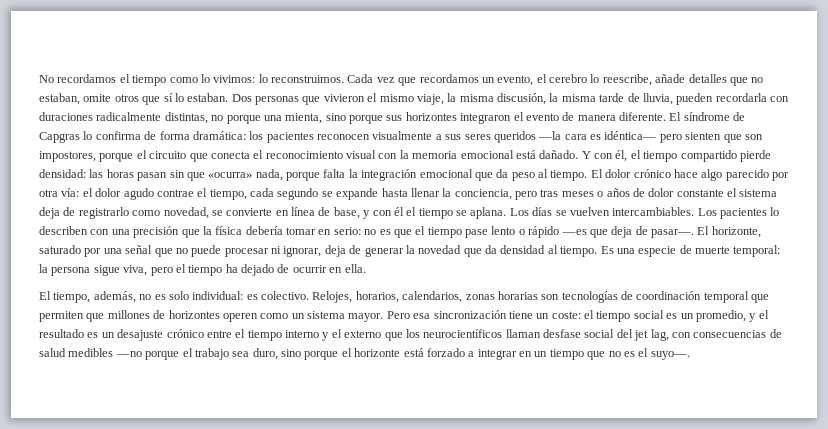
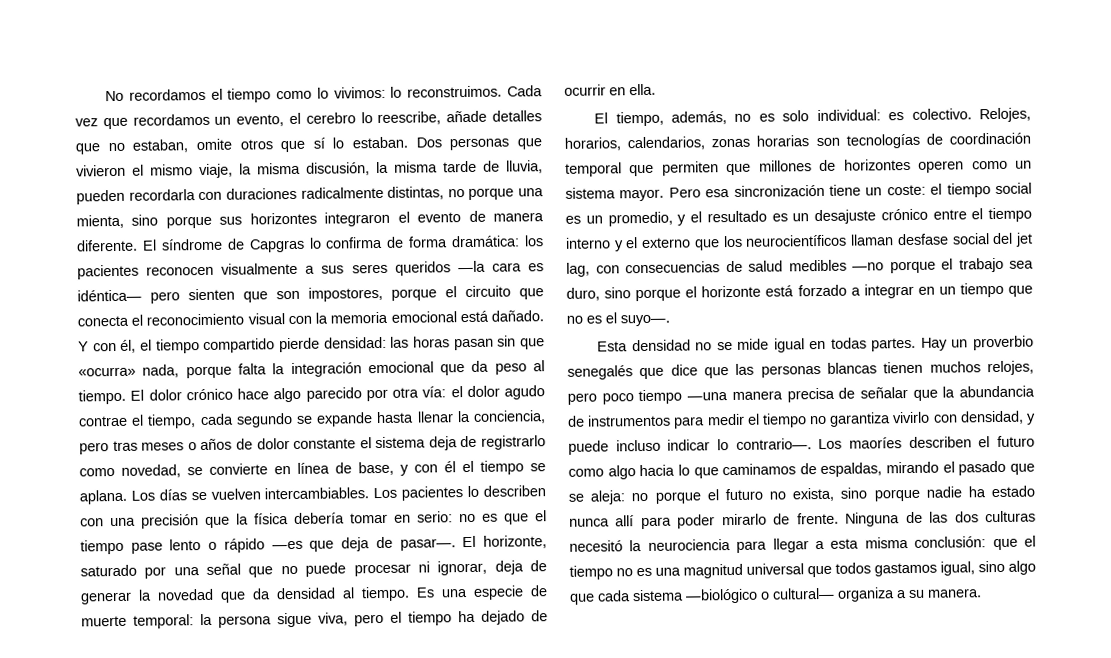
+ Esta densidad no se mide igual en todas partes. Hay un proverbio senegalés que dice que las personas blancas tienen muchos relojes, pero poco tiempo —una manera precisa de señalar que la abundancia de instrumentos para medir el tiempo no garantiza vivirlo con densidad, y puede incluso indicar lo contrario—. Los maoríes describen el futuro como algo hacia lo que caminamos de espaldas, mirando el pasado que se aleja: no porque el futuro no exista, sino porque nadie ha estado nunca allí para poder mirarlo de frente. Ninguna de las dos culturas necesitó la neurociencia para llegar a esta misma conclusión: que el tiempo no es una magnitud universal que todos gastamos igual, sino algo que cada sistema —biológico o cultural— organiza a su manera.

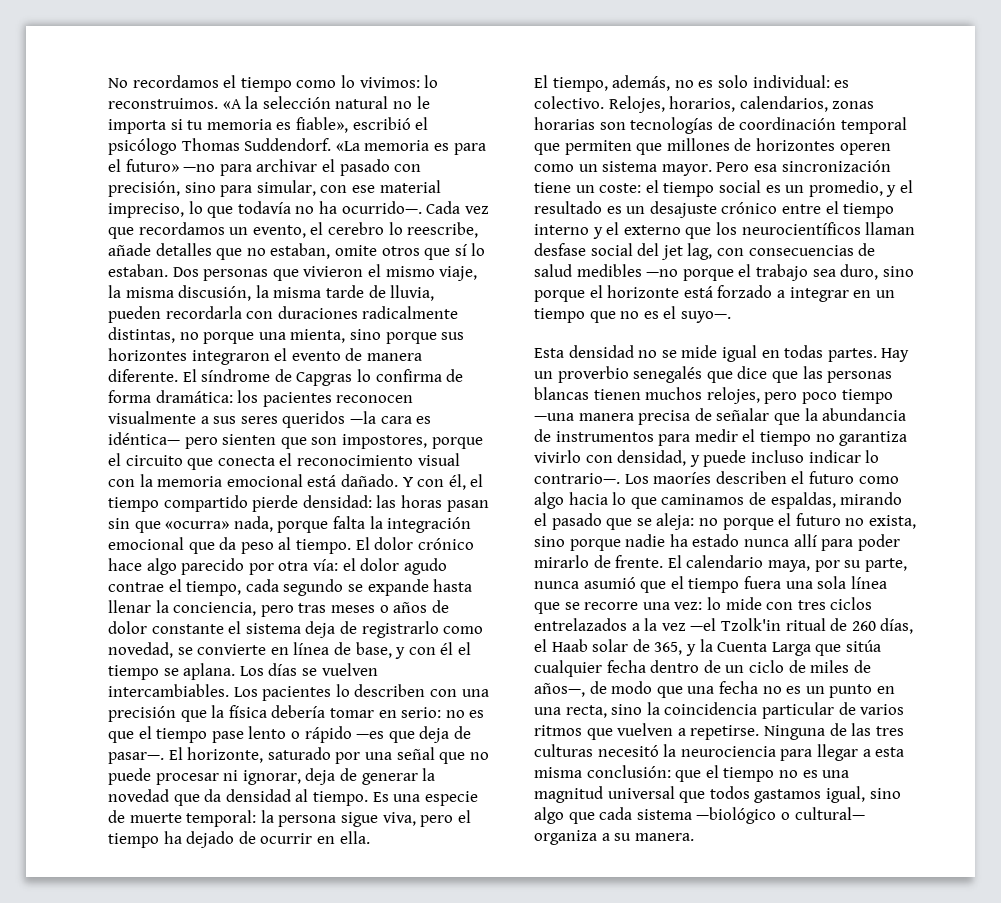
+ «A la selección natural no le importa si tu memoria es fiable», escribió el psicólogo Thomas Suddendorf. «La memoria es para el futuro» —no para archivar el pasado con precisión, sino para simular, con ese material impreciso, lo que todavía no ha ocurrido—.
+ El calendario maya, por su parte, nunca asumió que el tiempo fuera una sola línea que se recorre una vez: lo mide con tres ciclos entrelazados a la vez —el Tzolk'in ritual de 260 días, el Haab solar de 365, y la Cuenta Larga que sitúa cualquier fecha dentro de un ciclo de miles de años—, de modo que una fecha no es un punto en una recta, sino la coincidencia particular de varios ritmos que vuelven a repetirse.
- Ninguna de las dos culturas necesitó la neurociencia para llegar a esta misma conclusión: que el tiempo no es una magnitud universal que todos gastamos igual, sino algo que cada sistema —biológico o cultural— organiza a su manera.
+ Ninguna de las tres culturas necesitó la neurociencia para llegar a esta misma conclusión: que el tiempo no es una magnitud universal que todos gastamos igual, sino algo que cada sistema —biológico o cultural— organiza a su manera.

